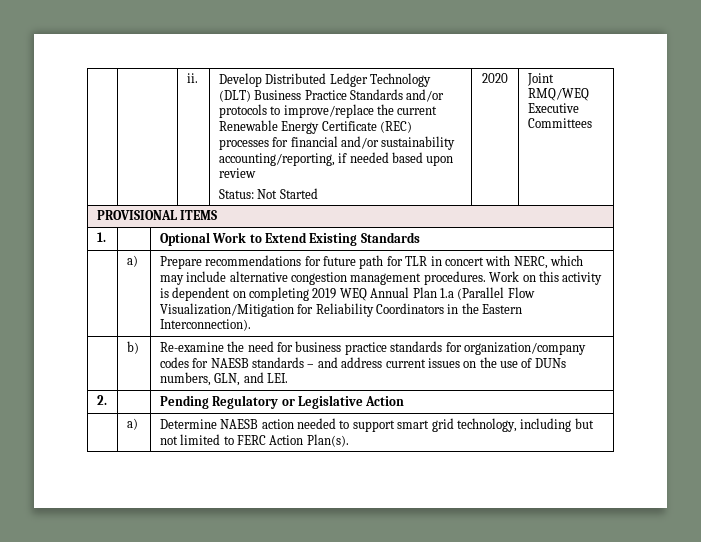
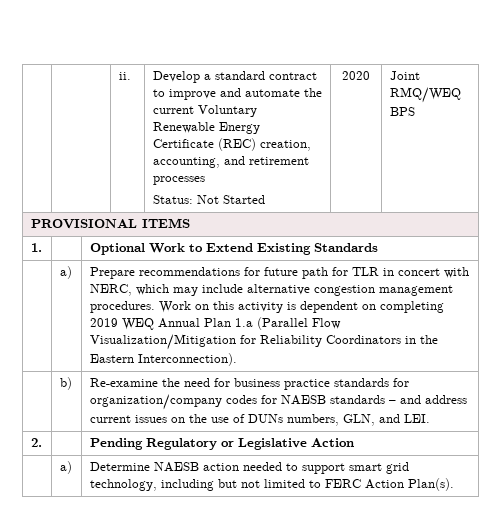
- | | ii. | Develop Distributed Ledger Technology (DLT) Business Practice Standards and/or protocols to improve/replace the current Renewable Energy Certificate (REC) processes for financial and/or sustainability accounting/reporting, if needed based upon review
- Status: Not Started | 2020 | Joint RMQ/WEQ Executive Committees
+ | | ii. | Develop a standard contract to improve and automate the current Voluntary Renewable Energy Certificate (REC) creation, accounting, and retirement processes
+ Status: Not Started | 2020 | Joint RMQ/WEQ BPS

